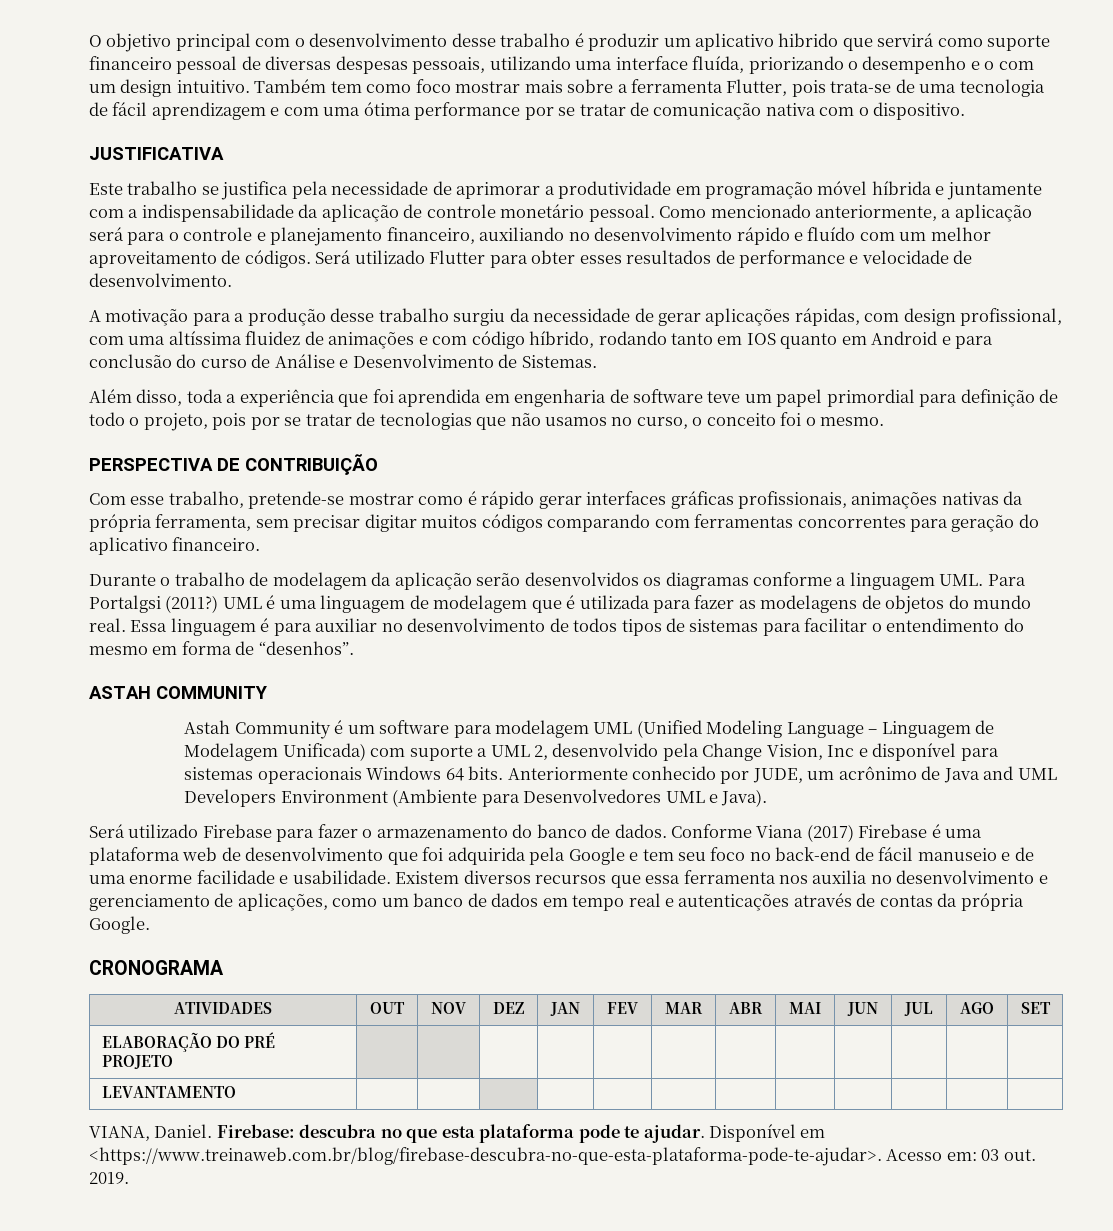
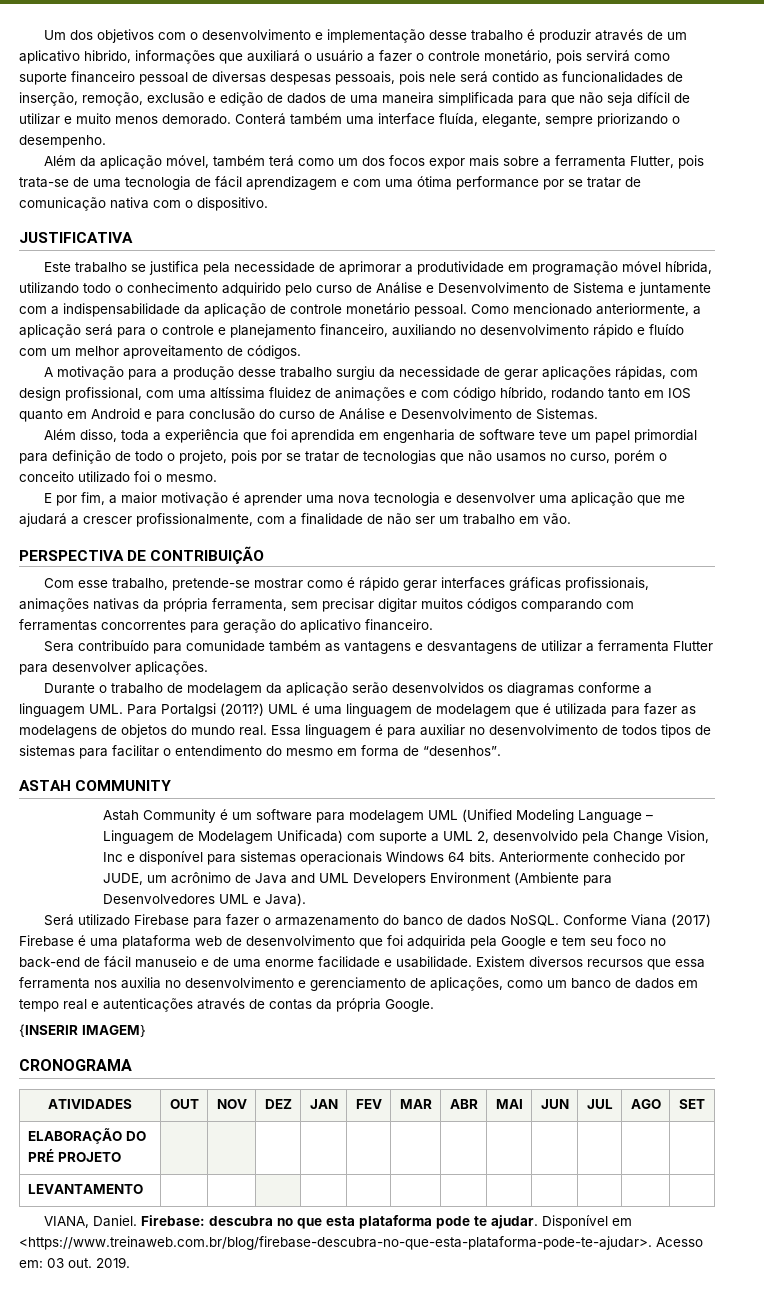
- O objetivo principal com o desenvolvimento desse trabalho é produzir um aplicativo hibrido que servirá como suporte financeiro pessoal de diversas despesas pessoais, utilizando uma interface fluída, priorizando o desempenho e o com um design intuitivo. Também tem como foco mostrar mais sobre a ferramenta Flutter, pois trata-se de uma tecnologia de fácil aprendizagem e com uma ótima performance por se tratar de comunicação nativa com o dispositivo.
+ Um dos objetivos com o desenvolvimento e implementação desse trabalho é produzir através de um aplicativo hibrido, informações que auxiliará o usuário a fazer o controle monetário, pois servirá como suporte financeiro pessoal de diversas despesas pessoais, pois nele será contido as funcionalidades de inserção, remoção, exclusão e edição de dados de uma maneira simplificada para que não seja difícil de utilizar e muito menos demorado. Conterá também uma interface fluída, elegante, sempre priorizando o desempenho.
+ Além da aplicação móvel, também terá como um dos focos expor mais sobre a ferramenta Flutter, pois trata-se de uma tecnologia de fácil aprendizagem e com uma ótima performance por se tratar de comunicação nativa com o dispositivo.
- Este trabalho se justifica pela necessidade de aprimorar a produtividade em programação móvel híbrida e juntamente com a indispensabilidade da aplicação de controle monetário pessoal.
+ Este trabalho se justifica pela necessidade de aprimorar a produtividade em programação móvel híbrida, utilizando todo o conhecimento adquirido pelo curso de Análise e Desenvolvimento de Sistema e juntamente com a indispensabilidade da aplicação de controle monetário pessoal.
- Será utilizado Flutter para obter esses resultados de performance e velocidade de desenvolvimento.
- Além disso, toda a experiência que foi aprendida em engenharia de software teve um papel primordial para definição de todo o projeto, pois por se tratar de tecnologias que não usamos no curso, o conceito foi o mesmo.
+ Além disso, toda a experiência que foi aprendida em engenharia de software teve um papel primordial para definição de todo o projeto, pois por se tratar de tecnologias que não usamos no curso, porém o conceito utilizado foi o mesmo.
+ E por fim, a maior motivação é aprender uma nova tecnologia e desenvolver uma aplicação que me ajudará a crescer profissionalmente, com a finalidade de não ser um trabalho em vão.
+ Sera contribuído para comunidade também as vantagens e desvantagens de utilizar a ferramenta Flutter para desenvolver aplicações.
- Será utilizado Firebase para fazer o armazenamento do banco de dados.
+ Será utilizado Firebase para fazer o armazenamento do banco de dados NoSQL.
+ {INSERIR IMAGEM}

